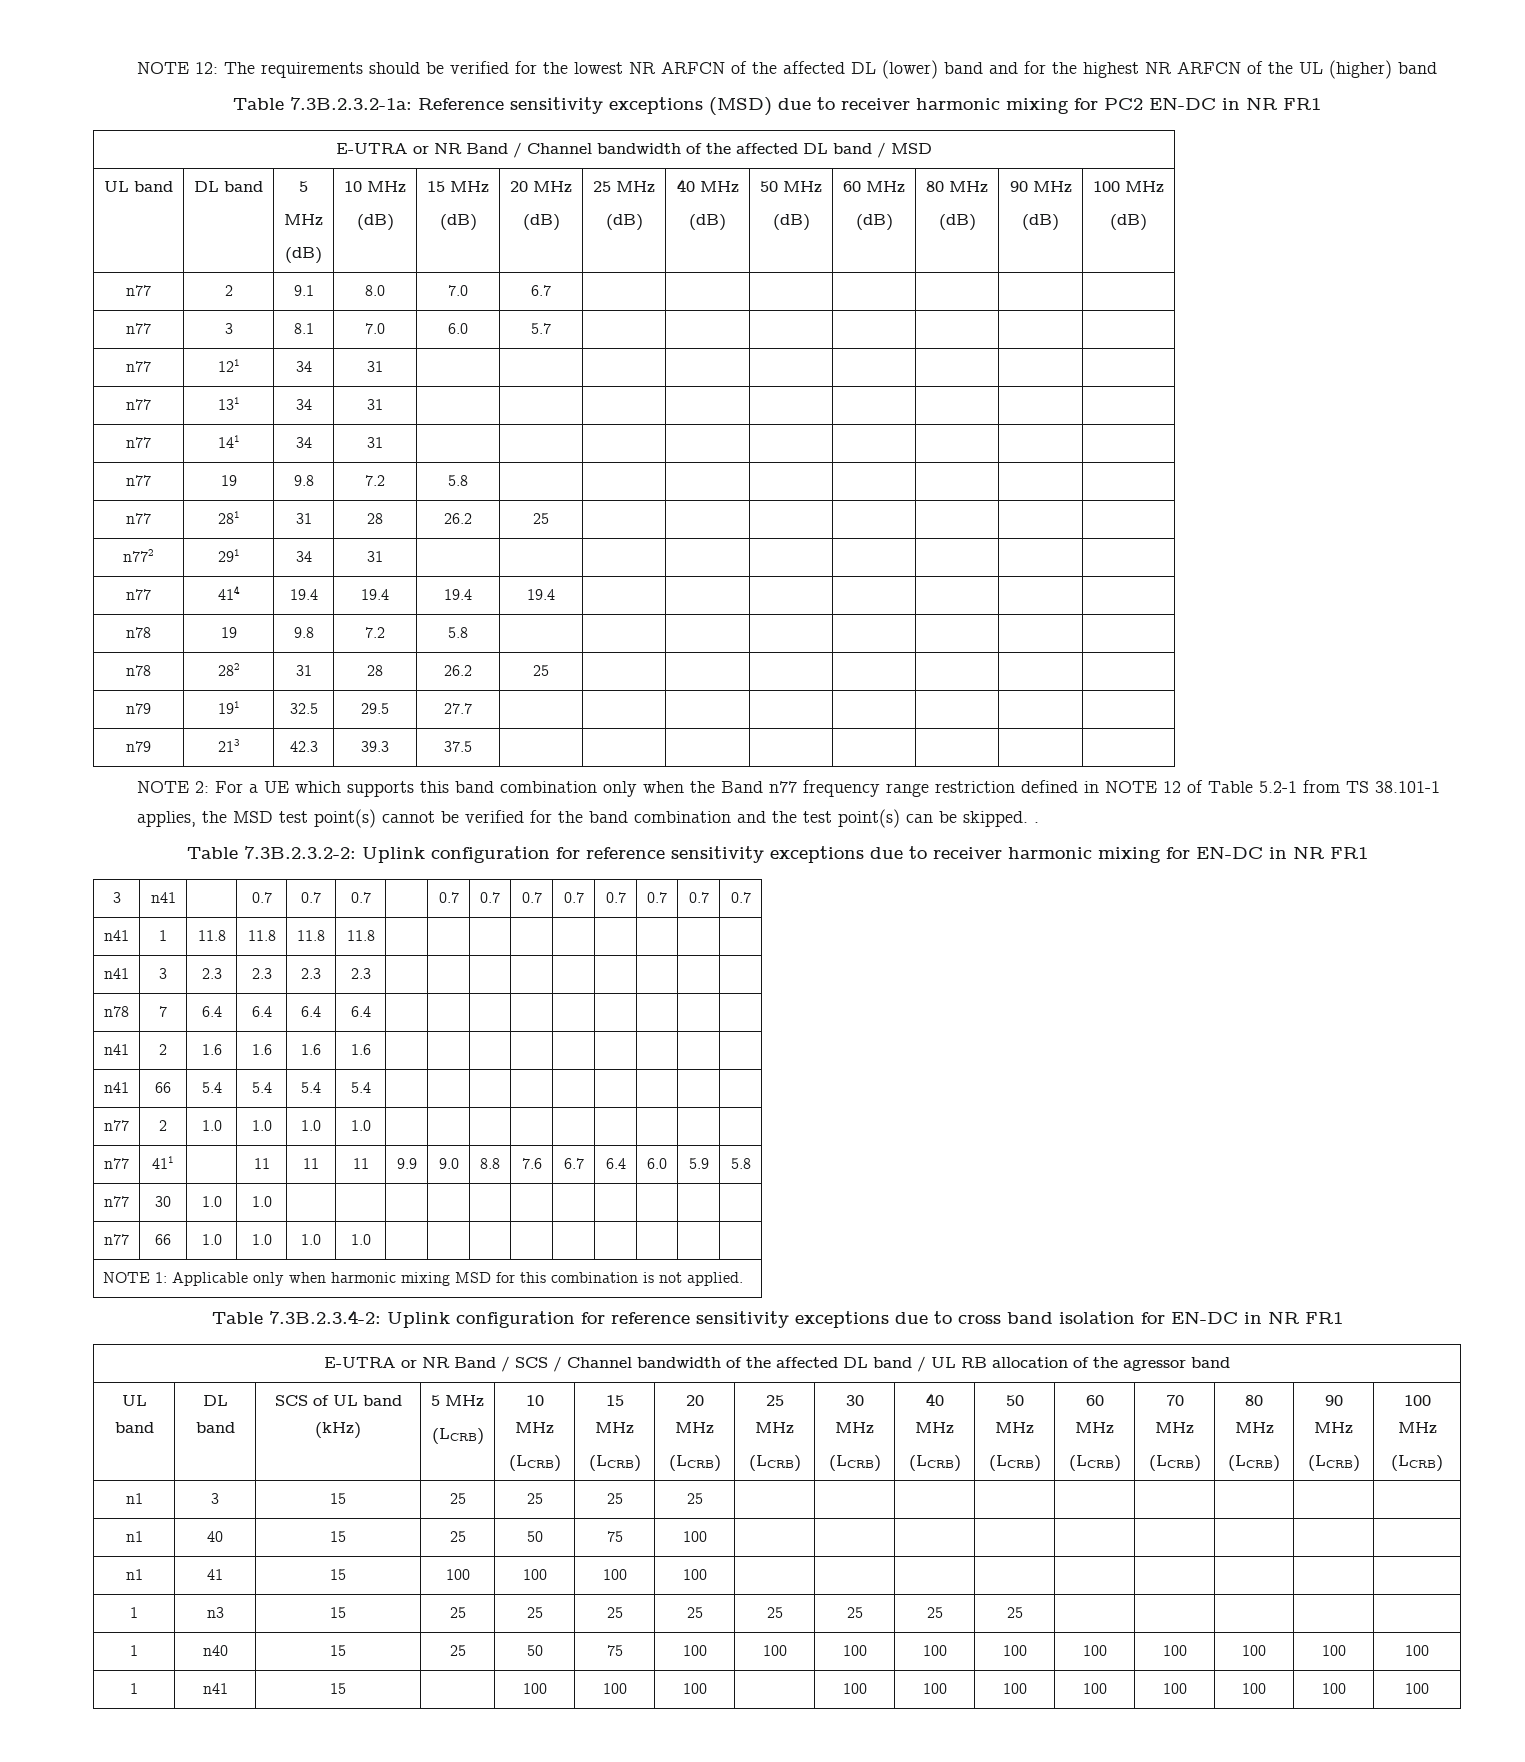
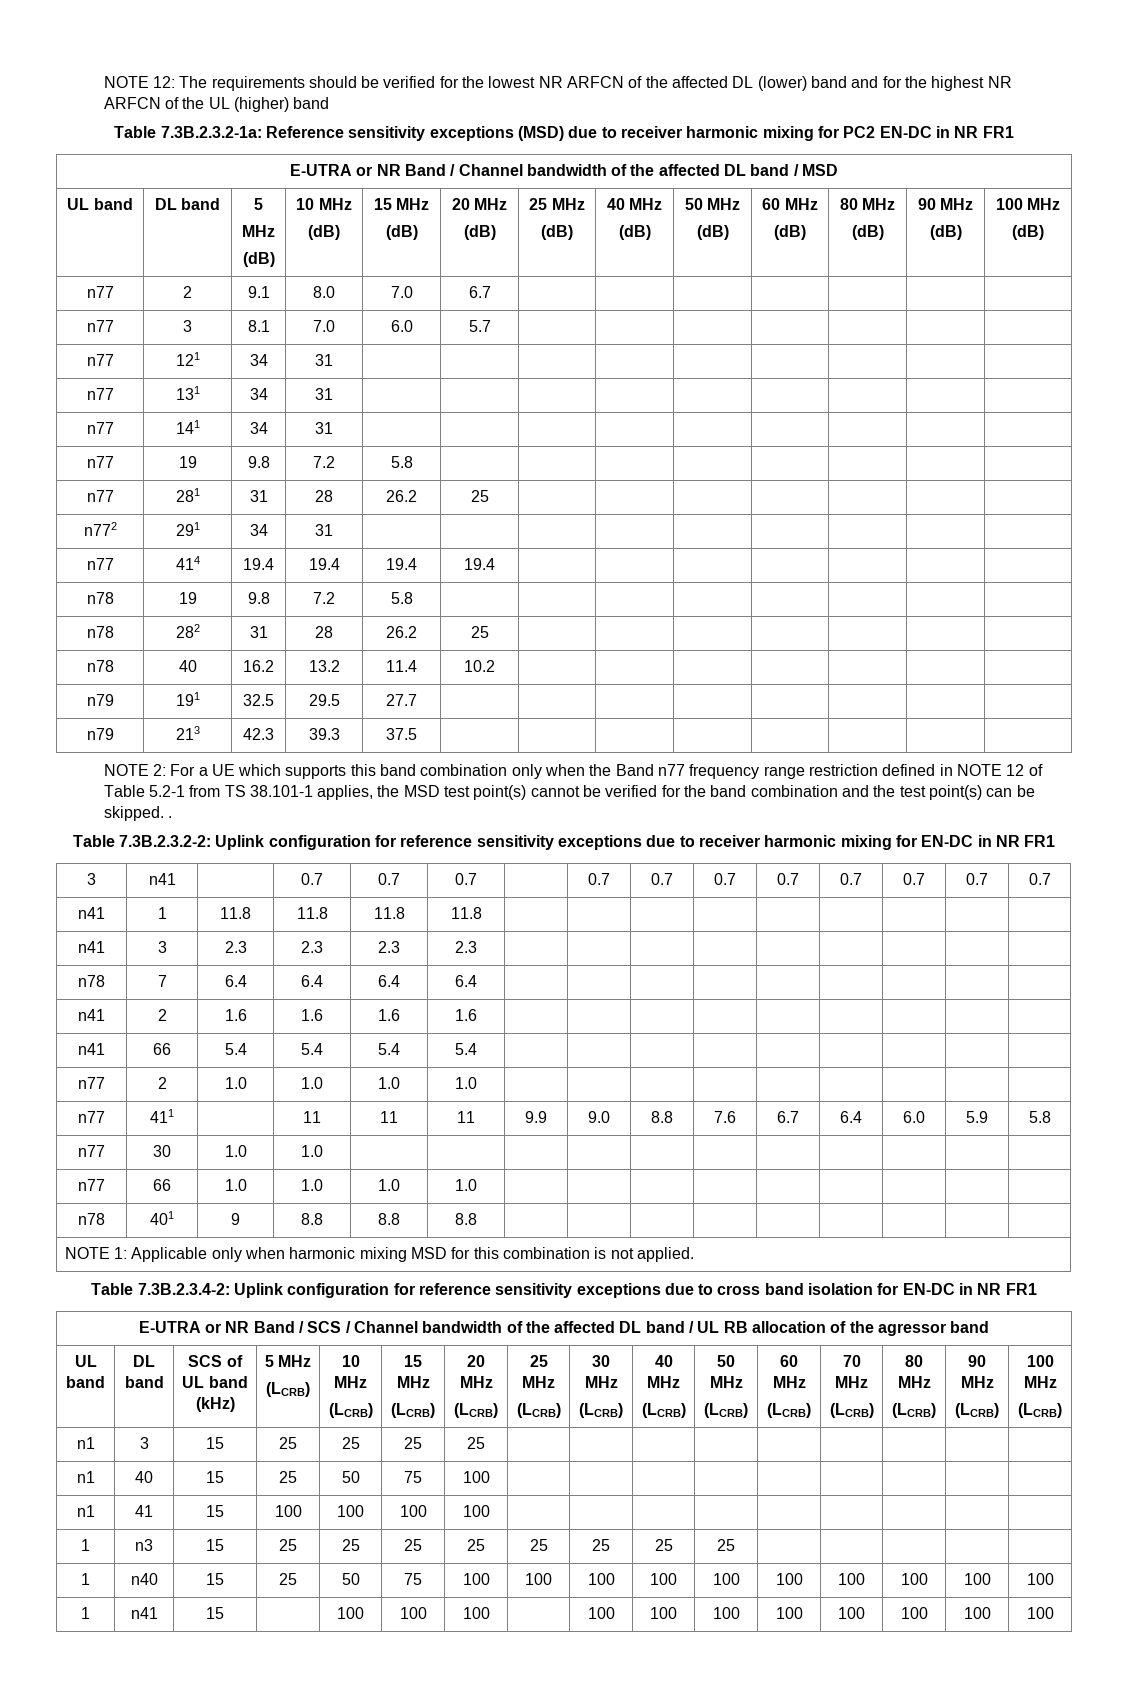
+ n78 | 40 | 16.2 | 13.2 | 11.4 | 10.2 | | | | | | |
+ n78 | 401 | 9 | 8.8 | 8.8 | 8.8 | | | | | | | | |

